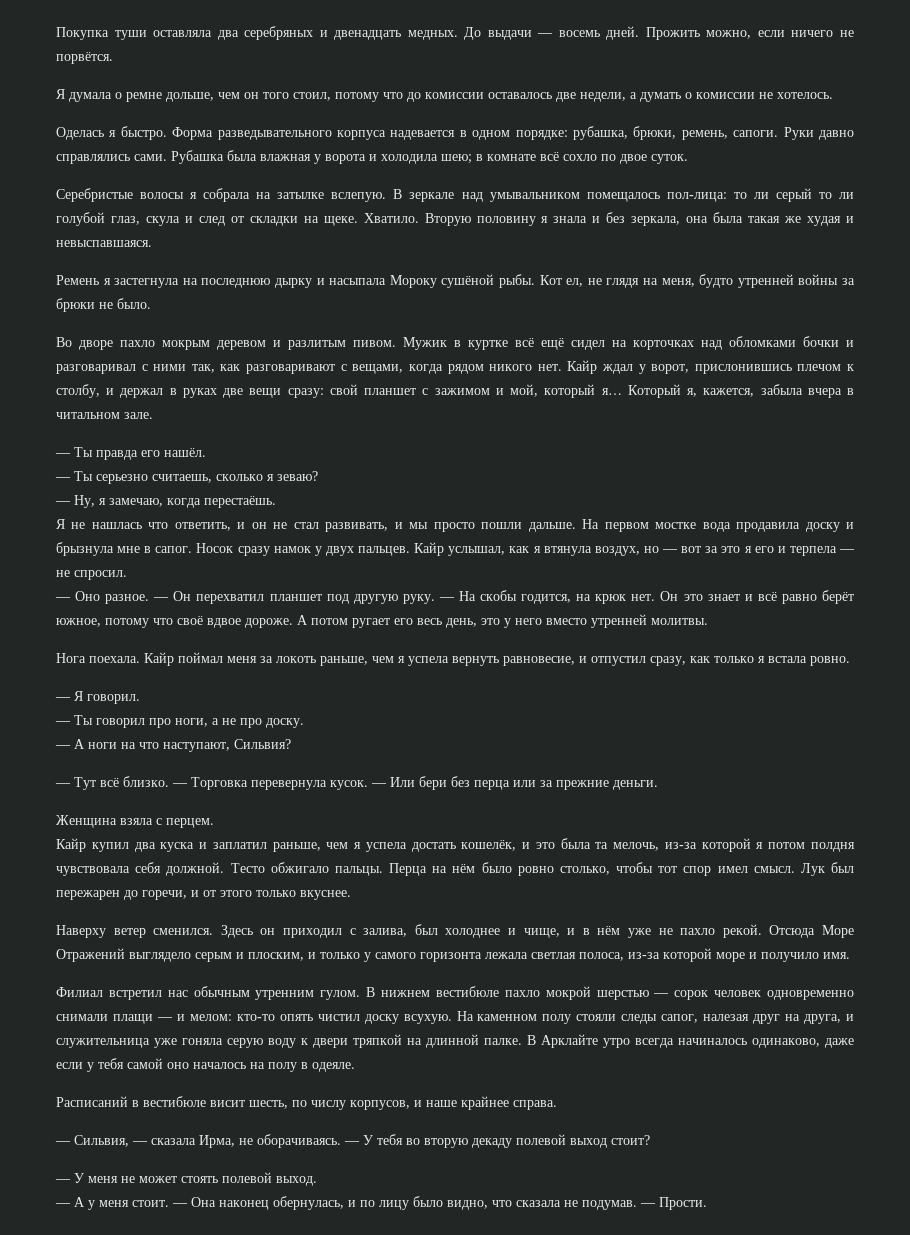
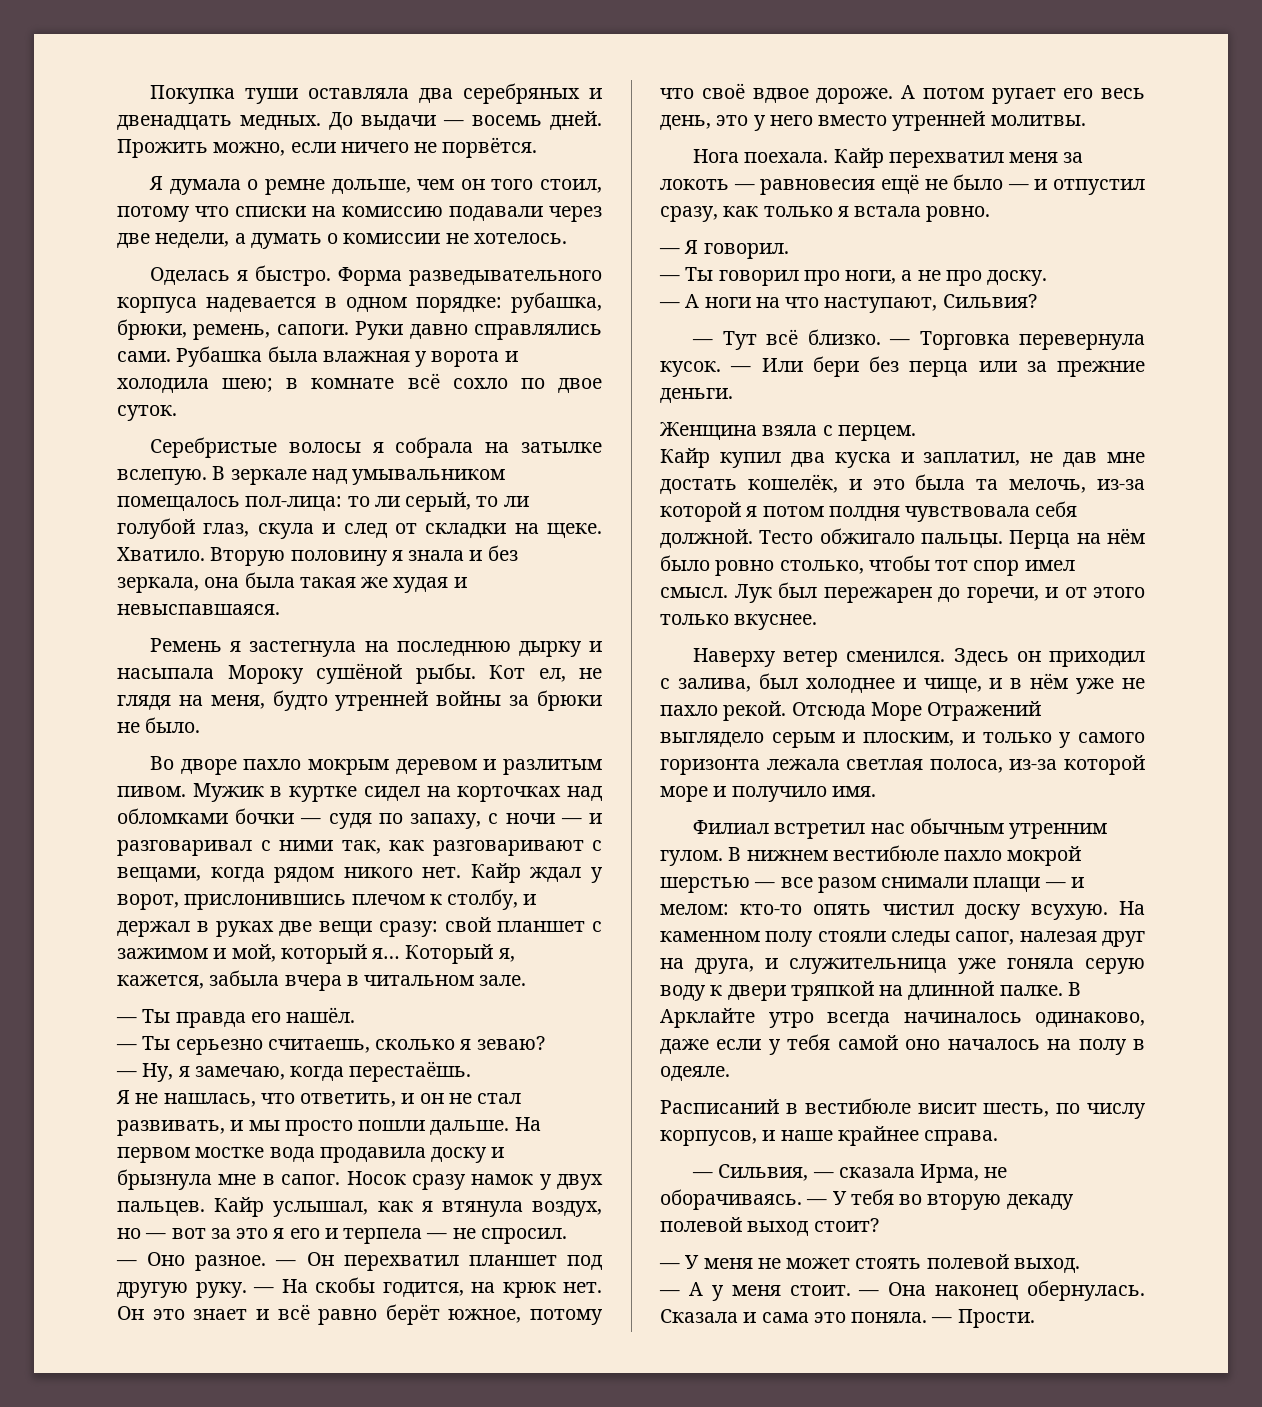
- Я думала о ремне дольше, чем он того стоил, потому что до комиссии оставалось две недели, а думать о комиссии не хотелось.
+ Я думала о ремне дольше, чем он того стоил, потому что списки на комиссию подавали через две недели, а думать о комиссии не хотелось.
- В зеркале над умывальником помещалось пол-лица: то ли серый то ли голубой глаз, скула и след от складки на щеке.
+ В зеркале над умывальником помещалось пол-лица: то ли серый, то ли голубой глаз, скула и след от складки на щеке.
- Мужик в куртке всё ещё сидел на корточках над обломками бочки и разговаривал с ними так, как разговаривают с вещами, когда рядом никого нет.
+ Мужик в куртке сидел на корточках над обломками бочки — судя по запаху, с ночи — и разговаривал с ними так, как разговаривают с вещами, когда рядом никого нет.
- Я не нашлась что ответить, и он не стал развивать, и мы просто пошли дальше.
+ Я не нашлась, что ответить, и он не стал развивать, и мы просто пошли дальше.
- Кайр поймал меня за локоть раньше, чем я успела вернуть равновесие, и отпустил сразу, как только я встала ровно.
+ Кайр перехватил меня за локоть — равновесия ещё не было — и отпустил сразу, как только я встала ровно.
- Кайр купил два куска и заплатил раньше, чем я успела достать кошелёк, и это была та мелочь, из-за которой я потом полдня чувствовала себя должной.
+ Кайр купил два куска и заплатил, не дав мне достать кошелёк, и это была та мелочь, из-за которой я потом полдня чувствовала себя должной.
- В нижнем вестибюле пахло мокрой шерстью — сорок человек одновременно снимали плащи — и мелом: кто-то опять чистил доску всухую.
+ В нижнем вестибюле пахло мокрой шерстью — все разом снимали плащи — и мелом: кто-то опять чистил доску всухую.
- — Она наконец обернулась, и по лицу было видно, что сказала не подумав.
+ — Она наконец обернулась. Сказала и сама это поняла.

